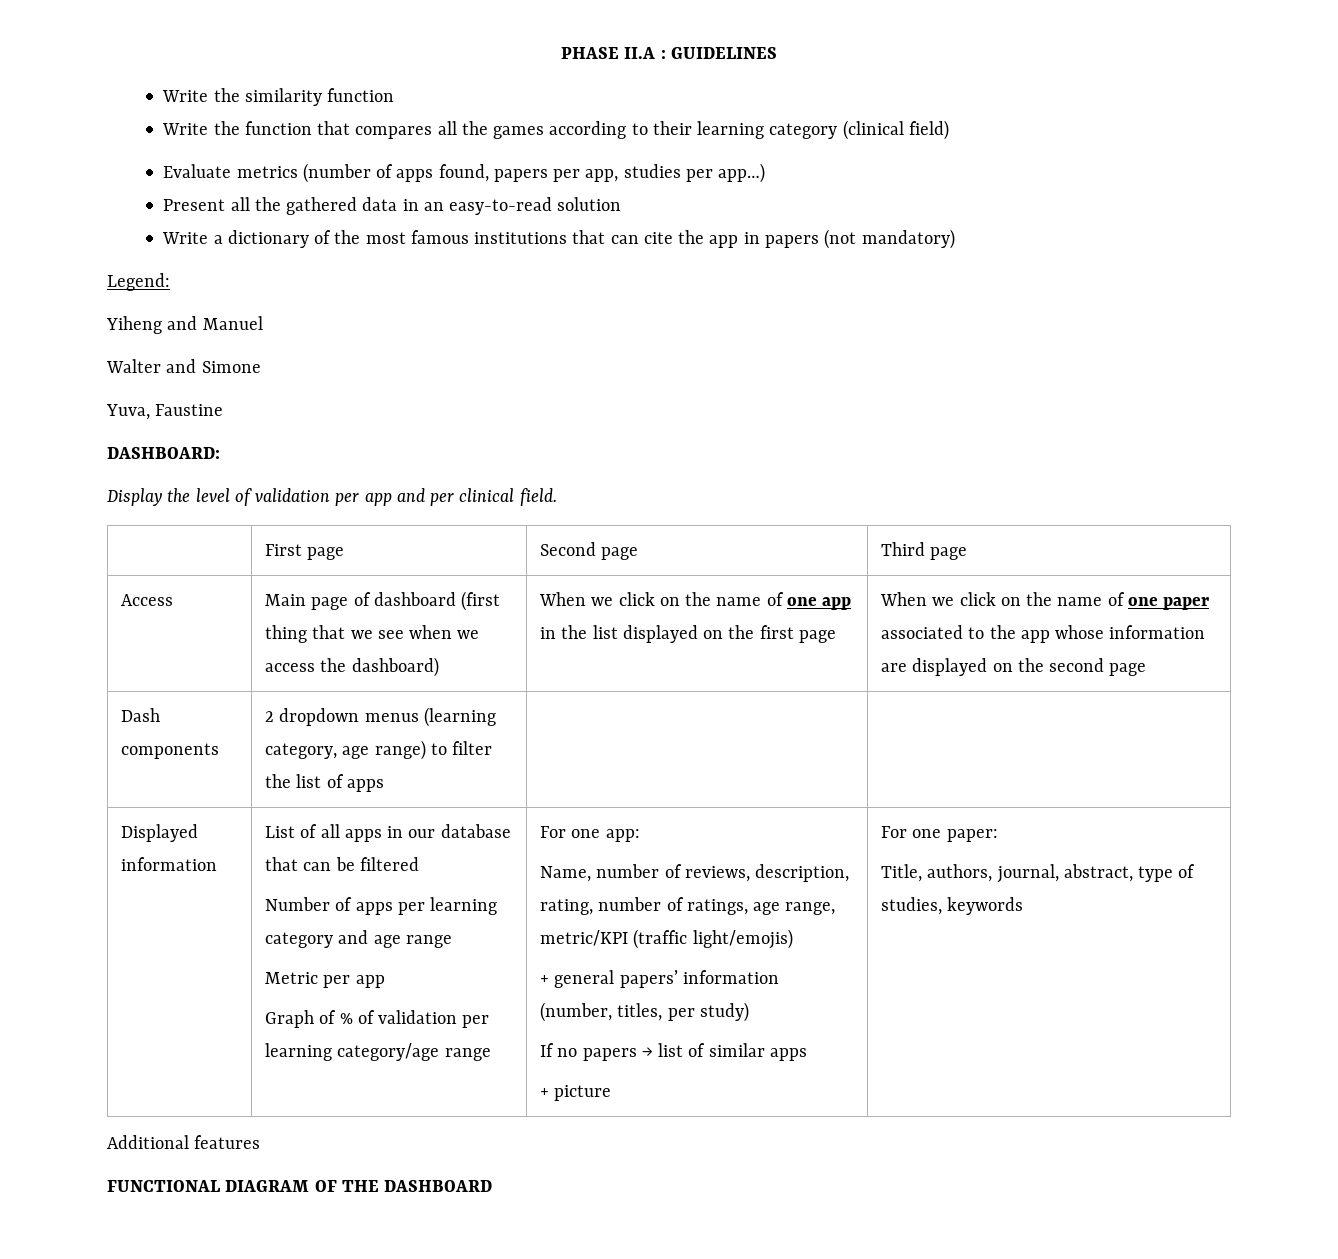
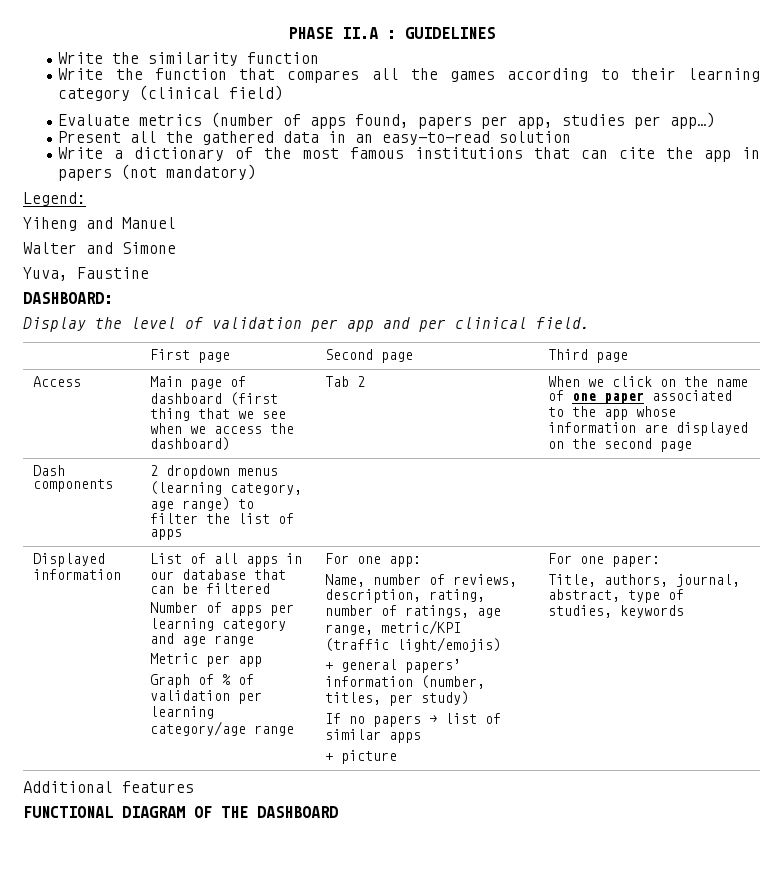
- When we click on the name of one app in the list displayed on the first page
+ Tab 2

